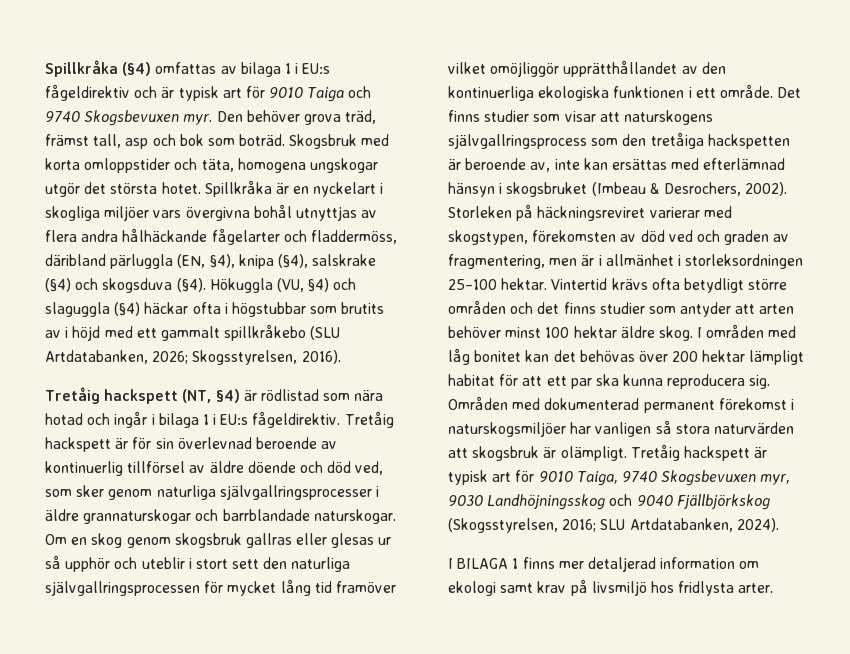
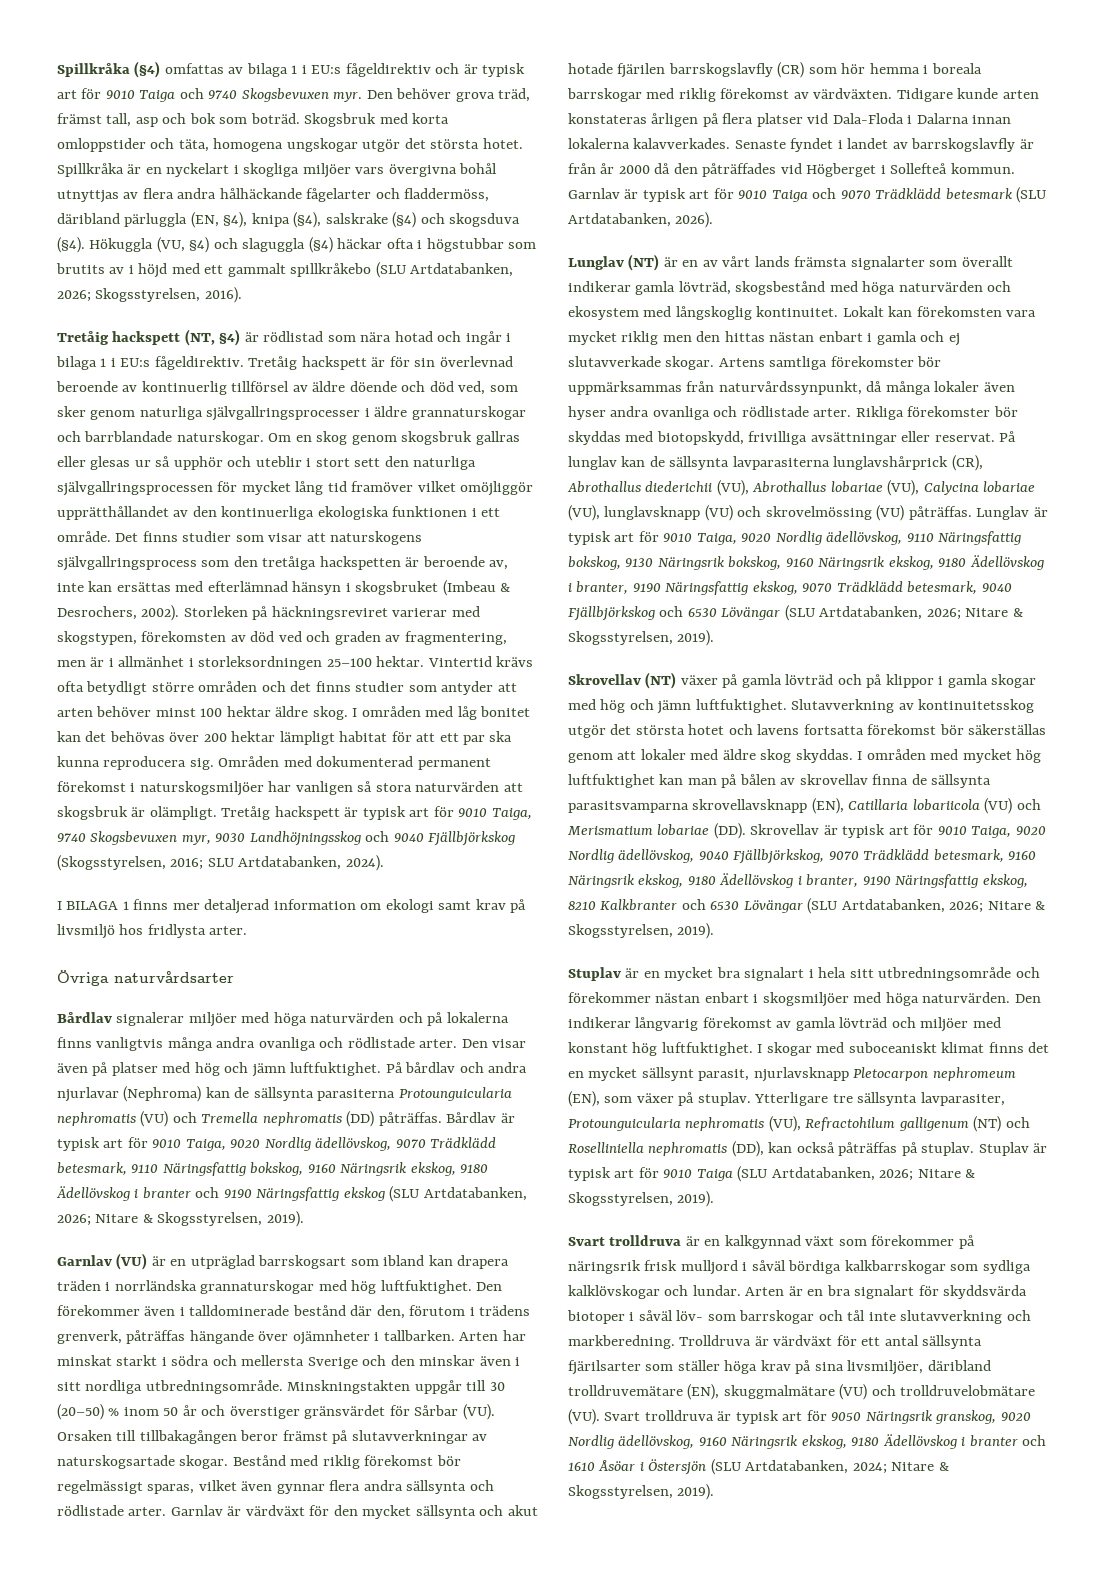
+ Övriga naturvårdsarter
+ Bårdlav signalerar miljöer med höga naturvärden och på lokalerna finns vanligtvis många andra ovanliga och rödlistade arter. Den visar även på platser med hög och jämn luftfuktighet. På bårdlav och andra njurlavar (Nephroma) kan de sällsynta parasiterna Protounguicularia nephromatis (VU) och Tremella nephromatis (DD) påträffas. Bårdlav är typisk art för 9010 Taiga, 9020 Nordlig ädellövskog, 9070 Trädklädd betesmark, 9110 Näringsfattig bokskog, 9160 Näringsrik ekskog, 9180 Ädellövskog i branter och 9190 Näringsfattig ekskog (SLU Artdatabanken, 2026; Nitare & Skogsstyrelsen, 2019).
+ Garnlav (VU) är en utpräglad barrskogsart som ibland kan drapera träden i norrländska grannaturskogar med hög luftfuktighet. Den förekommer även i talldominerade bestånd där den, förutom i trädens grenverk, påträffas hängande över ojämnheter i tallbarken. Arten har minskat starkt i södra och mellersta Sverige och den minskar även i sitt nordliga utbredningsområde. Minskningstakten uppgår till 30 (20–50) % inom 50 år och överstiger gränsvärdet för Sårbar (VU). Orsaken till tillbakagången beror främst på slutavverkningar av naturskogsartade skogar. Bestånd med riklig förekomst bör regelmässigt sparas, vilket även gynnar flera andra sällsynta och rödlistade arter. Garnlav är värdväxt för den mycket sällsynta och akut hotade fjärilen barrskogslavfly (CR) som hör hemma i boreala barrskogar med riklig förekomst av värdväxten. Tidigare kunde arten konstateras årligen på flera platser vid Dala-Floda i Dalarna innan lokalerna kalavverkades. Senaste fyndet i landet av barrskogslavfly är från år 2000 då den påträffades vid Högberget i Sollefteå kommun. Garnlav är typisk art för 9010 Taiga och 9070 Trädklädd betesmark (SLU Artdatabanken, 2026).
+ Lunglav (NT) är en av vårt lands främsta signalarter som överallt indikerar gamla lövträd, skogsbestånd med höga naturvärden och ekosystem med långskoglig kontinuitet. Lokalt kan förekomsten vara mycket riklig men den hittas nästan enbart i gamla och ej slutavverkade skogar. Artens samtliga förekomster bör uppmärksammas från naturvårdssynpunkt, då många lokaler även hyser andra ovanliga och rödlistade arter. Rikliga förekomster bör skyddas med biotopskydd, frivilliga avsättningar eller reservat. På lunglav kan de sällsynta lavparasiterna lunglavshårprick (CR), Abrothallus diederichii (VU), Abrothallus lobariae (VU), Calycina lobariae (VU), lunglavsknapp (VU) och skrovelmössing (VU) påträffas. Lunglav är typisk art för 9010 Taiga, 9020 Nordlig ädellövskog, 9110 Näringsfattig bokskog, 9130 Näringsrik bokskog, 9160 Näringsrik ekskog, 9180 Ädellövskog i branter, 9190 Näringsfattig ekskog, 9070 Trädklädd betesmark, 9040 Fjällbjörkskog och 6530 Lövängar (SLU Artdatabanken, 2026; Nitare & Skogsstyrelsen, 2019).
+ Skrovellav (NT) växer på gamla lövträd och på klippor i gamla skogar med hög och jämn luftfuktighet. Slutavverkning av kontinuitetsskog utgör det största hotet och lavens fortsatta förekomst bör säkerställas genom att lokaler med äldre skog skyddas. I områden med mycket hög luftfuktighet kan man på bålen av skrovellav finna de sällsynta parasitsvamparna skrovellavsknapp (EN), Catillaria lobariicola (VU) och Merismatium lobariae (DD). Skrovellav är typisk art för 9010 Taiga, 9020 Nordlig ädellövskog, 9040 Fjällbjörkskog, 9070 Trädklädd betesmark, 9160 Näringsrik ekskog, 9180 Ädellövskog i branter, 9190 Näringsfattig ekskog, 8210 Kalkbranter och 6530 Lövängar (SLU Artdatabanken, 2026; Nitare & Skogsstyrelsen, 2019).
+ Stuplav är en mycket bra signalart i hela sitt utbredningsområde och förekommer nästan enbart i skogsmiljöer med höga naturvärden. Den indikerar långvarig förekomst av gamla lövträd och miljöer med konstant hög luftfuktighet. I skogar med suboceaniskt klimat finns det en mycket sällsynt parasit, njurlavsknapp Pletocarpon nephromeum (EN), som växer på stuplav. Ytterligare tre sällsynta lavparasiter, Protounguicularia nephromatis (VU), Refractohilum galligenum (NT) och Roselliniella nephromatis (DD), kan också påträffas på stuplav. Stuplav är typisk art för 9010 Taiga (SLU Artdatabanken, 2026; Nitare & Skogsstyrelsen, 2019).
+ Svart trolldruva är en kalkgynnad växt som förekommer på näringsrik frisk mulljord i såväl bördiga kalkbarrskogar som sydliga kalklövskogar och lundar. Arten är en bra signalart för skyddsvärda biotoper i såväl löv- som barrskogar och tål inte slutavverkning och markberedning. Trolldruva är värdväxt för ett antal sällsynta fjärilsarter som ställer höga krav på sina livsmiljöer, däribland trolldruvemätare (EN), skuggmalmätare (VU) och trolldruvelobmätare (VU). Svart trolldruva är typisk art för 9050 Näringsrik granskog, 9020 Nordlig ädellövskog, 9160 Näringsrik ekskog, 9180 Ädellövskog i branter och 1610 Åsöar i Östersjön (SLU Artdatabanken, 2024; Nitare & Skogsstyrelsen, 2019).

